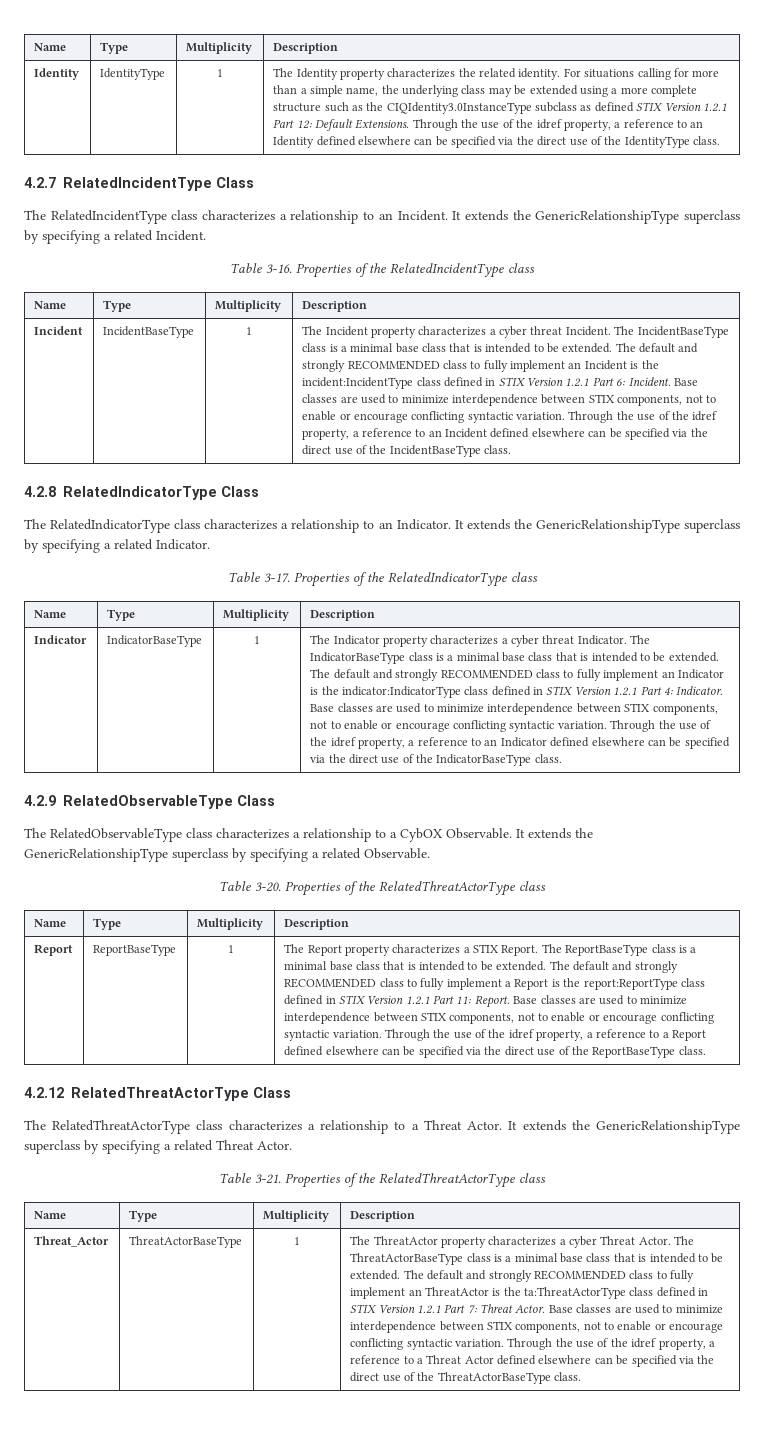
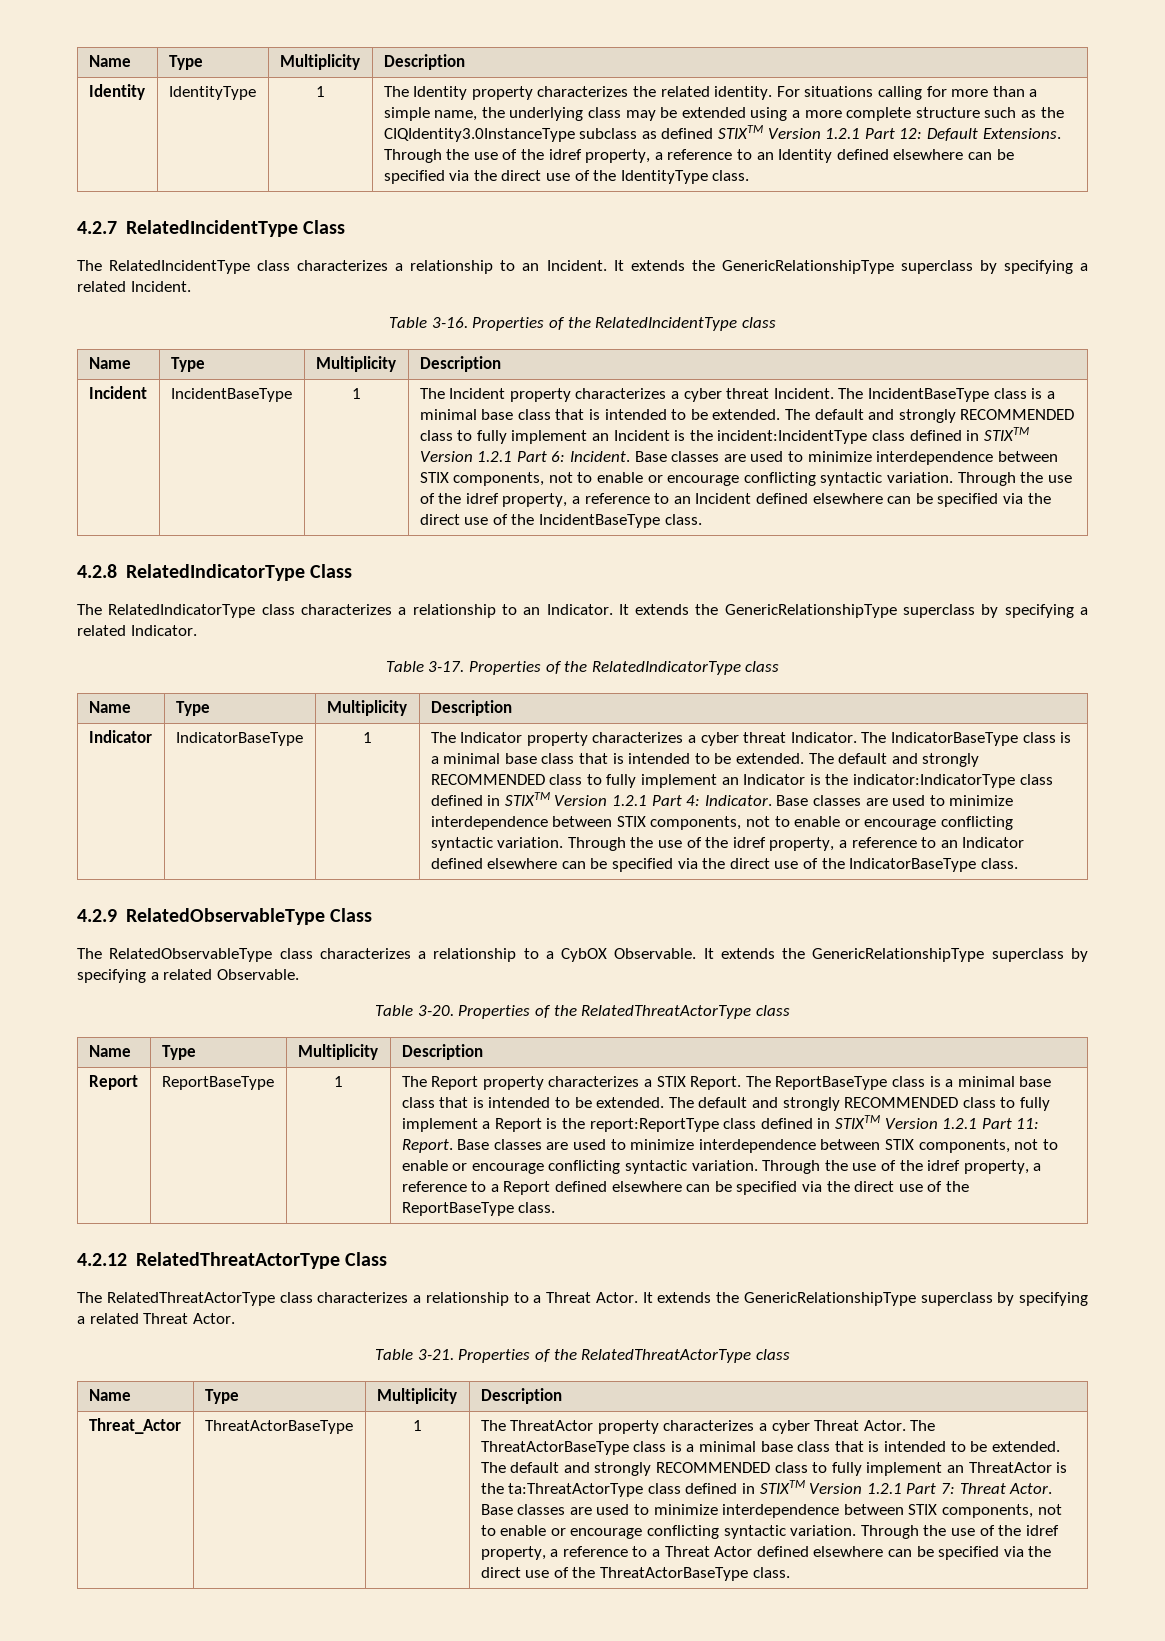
- For situations calling for more than a simple name, the underlying class may be extended using a more complete structure such as the CIQIdentity3.0InstanceType subclass as defined STIX Version 1.2.1 Part 12: Default Extensions.
+ For situations calling for more than a simple name, the underlying class may be extended using a more complete structure such as the CIQIdentity3.0InstanceType subclass as defined STIXTM Version 1.2.1 Part 12: Default Extensions.
- The default and strongly RECOMMENDED class to fully implement an Incident is the incident:IncidentType class defined in STIX Version 1.2.1 Part 6: Incident.
+ The default and strongly RECOMMENDED class to fully implement an Incident is the incident:IncidentType class defined in STIXTM Version 1.2.1 Part 6: Incident.
- The default and strongly RECOMMENDED class to fully implement an Indicator is the indicator:IndicatorType class defined in STIX Version 1.2.1 Part 4: Indicator.
+ The default and strongly RECOMMENDED class to fully implement an Indicator is the indicator:IndicatorType class defined in STIXTM Version 1.2.1 Part 4: Indicator.
- The default and strongly RECOMMENDED class to fully implement a Report is the report:ReportType class defined in STIX Version 1.2.1 Part 11: Report.
+ The default and strongly RECOMMENDED class to fully implement a Report is the report:ReportType class defined in STIXTM Version 1.2.1 Part 11: Report.
- The default and strongly RECOMMENDED class to fully implement an ThreatActor is the ta:ThreatActorType class defined in STIX Version 1.2.1 Part 7: Threat Actor.
+ The default and strongly RECOMMENDED class to fully implement an ThreatActor is the ta:ThreatActorType class defined in STIXTM Version 1.2.1 Part 7: Threat Actor.

